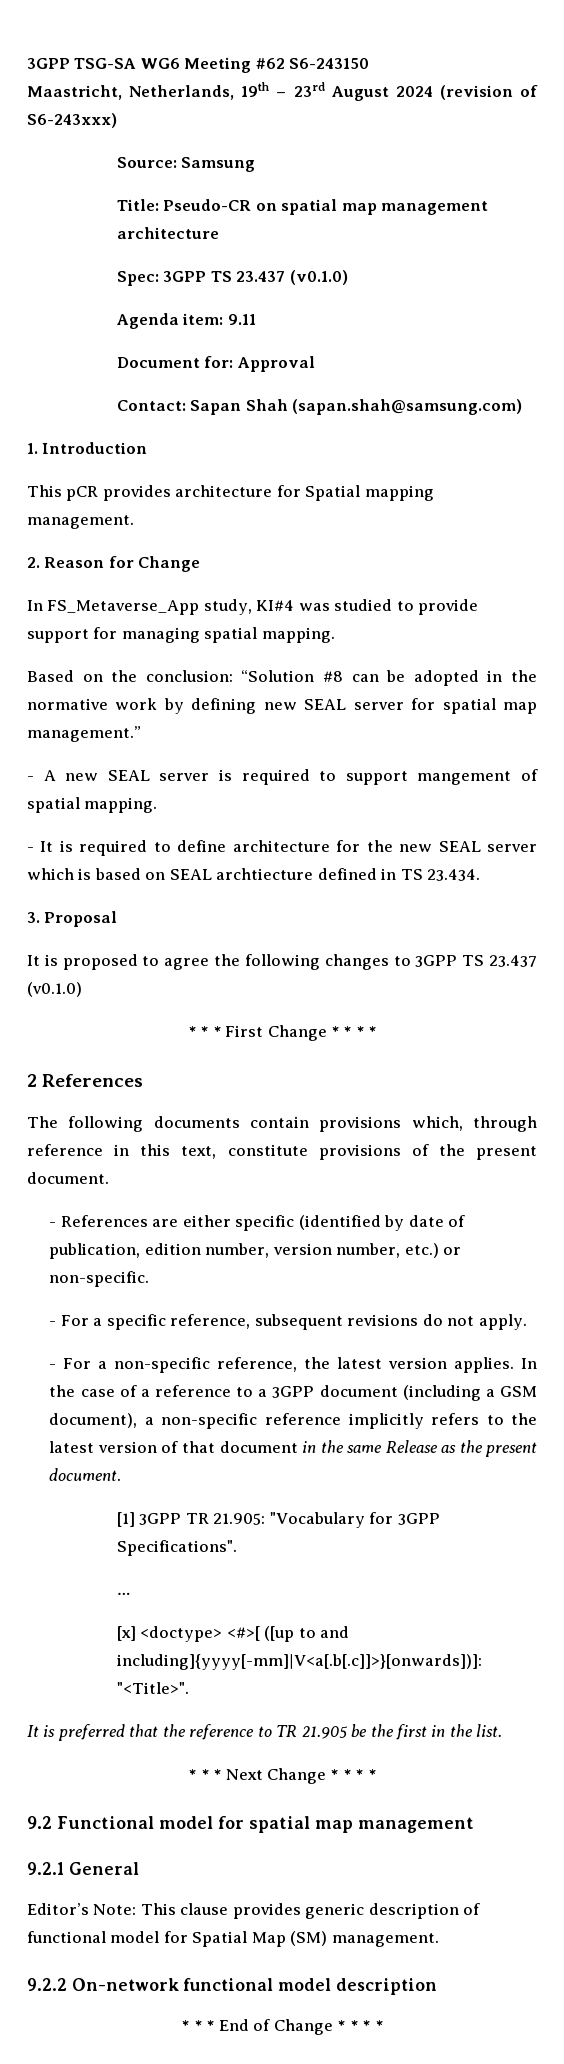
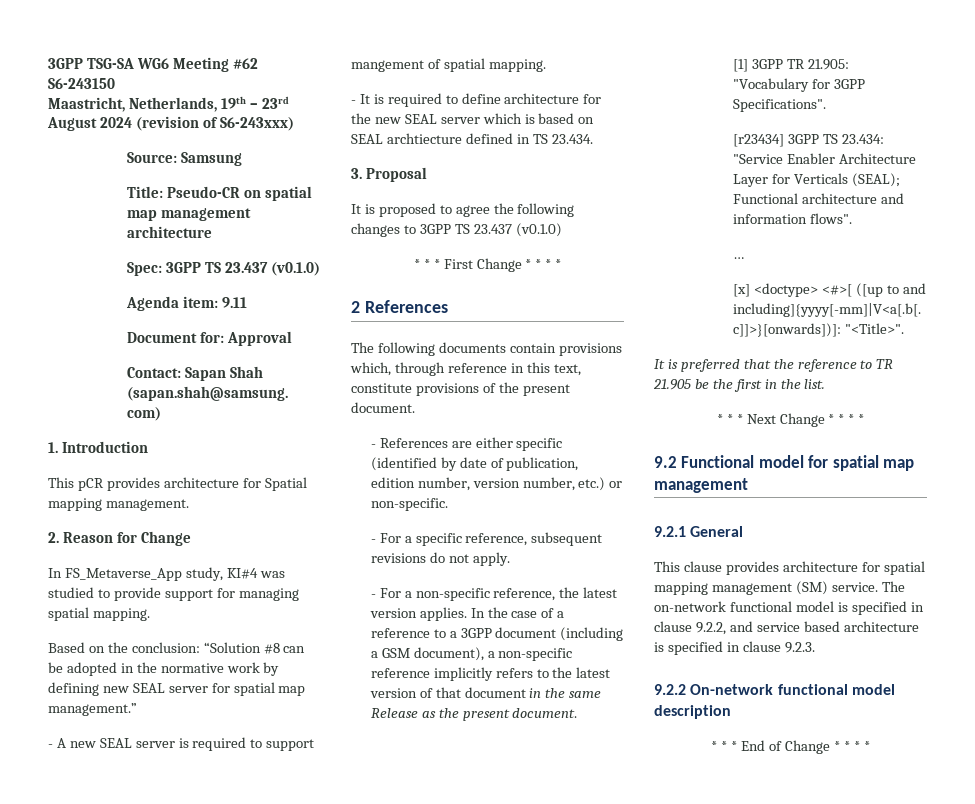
+ [r23434] 3GPP TS 23.434: "Service Enabler Architecture Layer for Verticals (SEAL); Functional architecture and information flows".
- Editor’s Note: This clause provides generic description of functional model for Spatial Map (SM) management.
+ This clause provides architecture for spatial mapping management (SM) service. The on-network functional model is specified in clause 9.2.2, and service based architecture is specified in clause 9.2.3.

